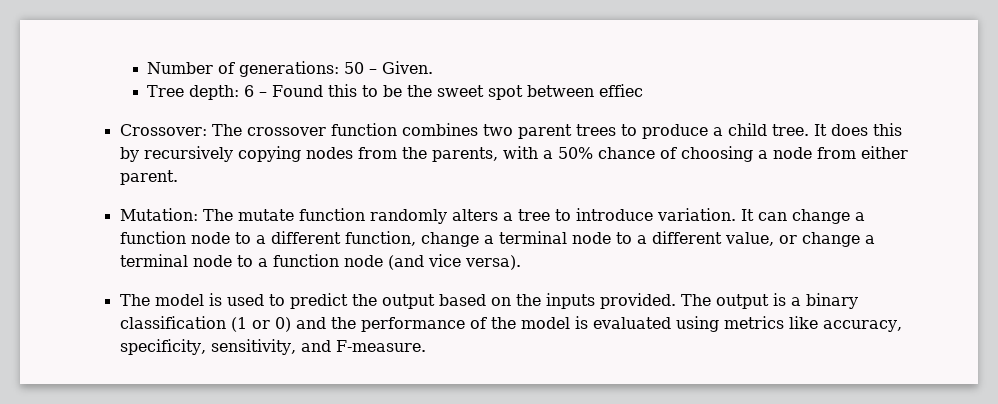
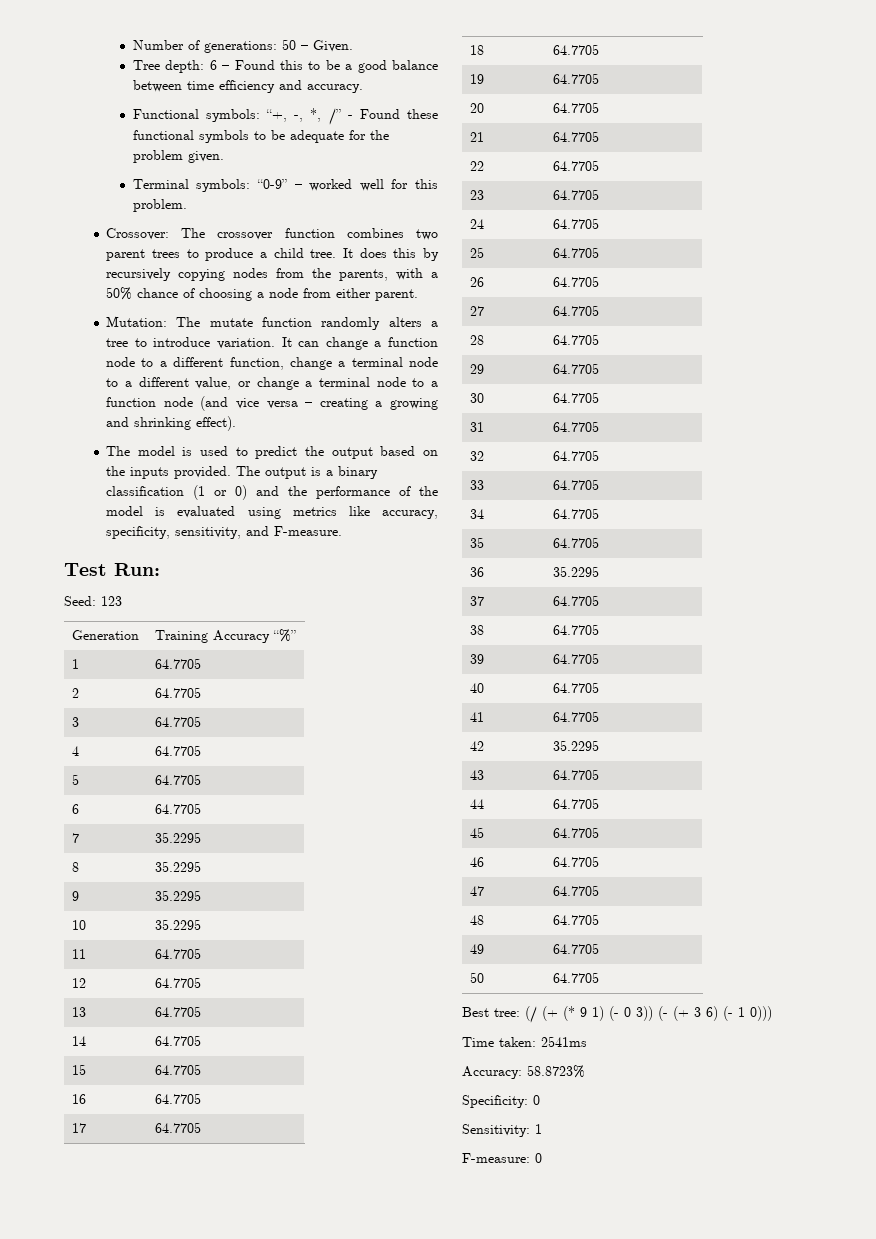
- Tree depth: 6 – Found this to be the sweet spot between effiec
+ Tree depth: 6 – Found this to be a good balance between time efficiency and accuracy.
+ Functional symbols: “+, -, *, /” - Found these functional symbols to be adequate for the problem given.
+ Terminal symbols: “0-9” – worked well for this problem.
- It can change a function node to a different function, change a terminal node to a different value, or change a terminal node to a function node (and vice versa).
+ It can change a function node to a different function, change a terminal node to a different value, or change a terminal node to a function node (and vice versa – creating a growing and shrinking effect).
+ Test Run:
+ Seed: 123
+ Generation | Training Accuracy “%”
+ 1 | 64.7705
+ 2 | 64.7705
+ 3 | 64.7705
+ 4 | 64.7705
+ 5 | 64.7705
+ 6 | 64.7705
+ 7 | 35.2295
+ 8 | 35.2295
+ 9 | 35.2295
+ 10 | 35.2295
+ 11 | 64.7705
+ 12 | 64.7705
+ 13 | 64.7705
+ 14 | 64.7705
+ 15 | 64.7705
+ 16 | 64.7705
+ 17 | 64.7705
+ 18 | 64.7705
+ 19 | 64.7705
+ 20 | 64.7705
+ 21 | 64.7705
+ 22 | 64.7705
+ 23 | 64.7705
+ 24 | 64.7705
+ 25 | 64.7705
+ 26 | 64.7705
+ 27 | 64.7705
+ 28 | 64.7705
+ 29 | 64.7705
+ 30 | 64.7705
+ 31 | 64.7705
+ 32 | 64.7705
+ 33 | 64.7705
+ 34 | 64.7705
+ 35 | 64.7705
+ 36 | 35.2295
+ 37 | 64.7705
+ 38 | 64.7705
+ 39 | 64.7705
+ 40 | 64.7705
+ 41 | 64.7705
+ 42 | 35.2295
+ 43 | 64.7705
+ 44 | 64.7705
+ 45 | 64.7705
+ 46 | 64.7705
+ 47 | 64.7705
+ 48 | 64.7705
+ 49 | 64.7705
+ 50 | 64.7705
+ Best tree: (/ (+ (* 9 1) (- 0 3)) (- (+ 3 6) (- 1 0)))
+ Time taken: 2541ms
+ Accuracy: 58.8723%
+ Specificity: 0
+ Sensitivity: 1
+ F-measure: 0

